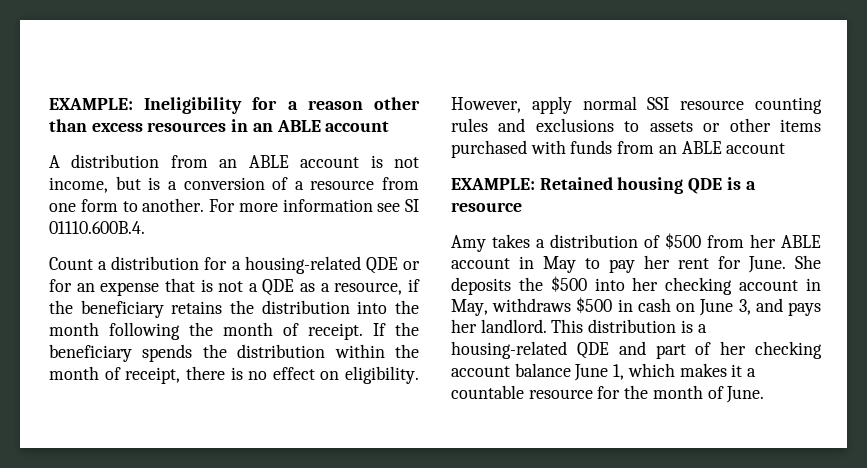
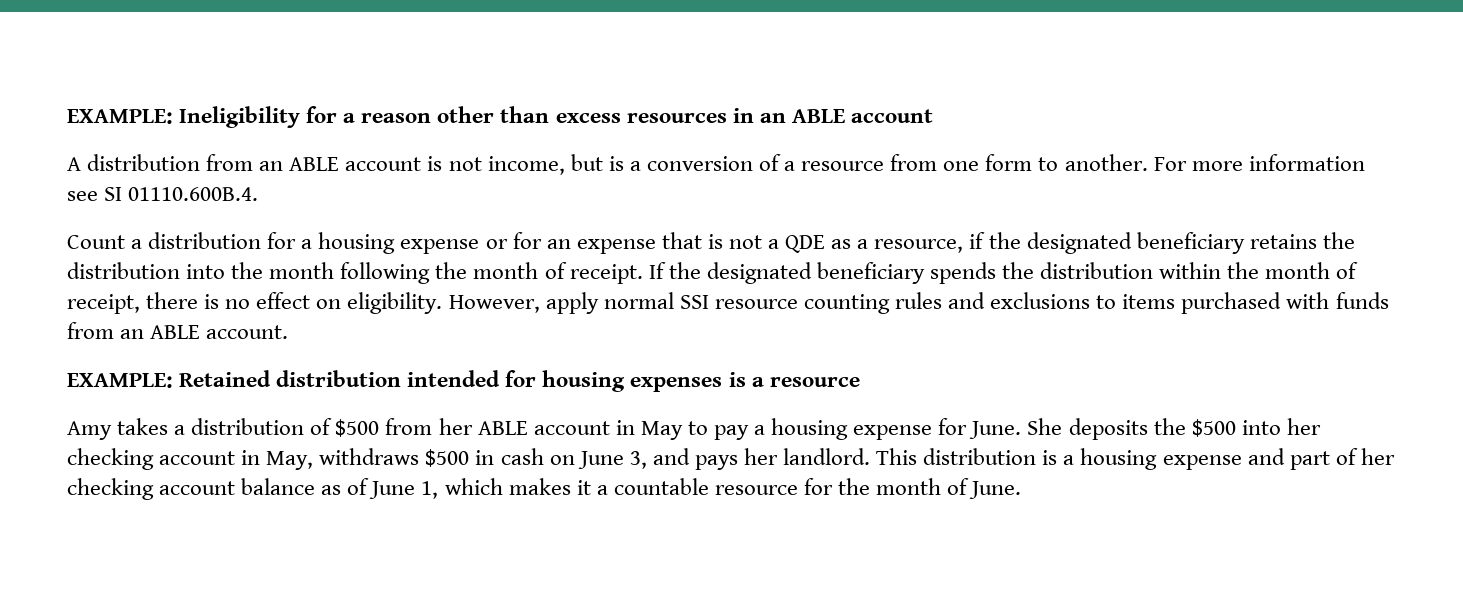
- Count a distribution for a housing-related QDE or for an expense that is not a QDE as a resource, if the beneficiary retains the distribution into the month following the month of receipt.
+ Count a distribution for a housing expense or for an expense that is not a QDE as a resource, if the designated beneficiary retains the distribution into the month following the month of receipt.
- If the beneficiary spends the distribution within the month of receipt, there is no effect on eligibility.
+ If the designated beneficiary spends the distribution within the month of receipt, there is no effect on eligibility.
- However, apply normal SSI resource counting rules and exclusions to assets or other items purchased with funds from an ABLE account
+ However, apply normal SSI resource counting rules and exclusions to items purchased with funds from an ABLE account.
- EXAMPLE: Retained housing QDE is a resource
+ EXAMPLE: Retained distribution intended for housing expenses is a resource
- Amy takes a distribution of $500 from her ABLE account in May to pay her rent for June.
+ Amy takes a distribution of $500 from her ABLE account in May to pay a housing expense for June.
- This distribution is a housing-related QDE and part of her checking account balance June 1, which makes it a countable resource for the month of June.
+ This distribution is a housing expense and part of her checking account balance as of June 1, which makes it a countable resource for the month of June.

